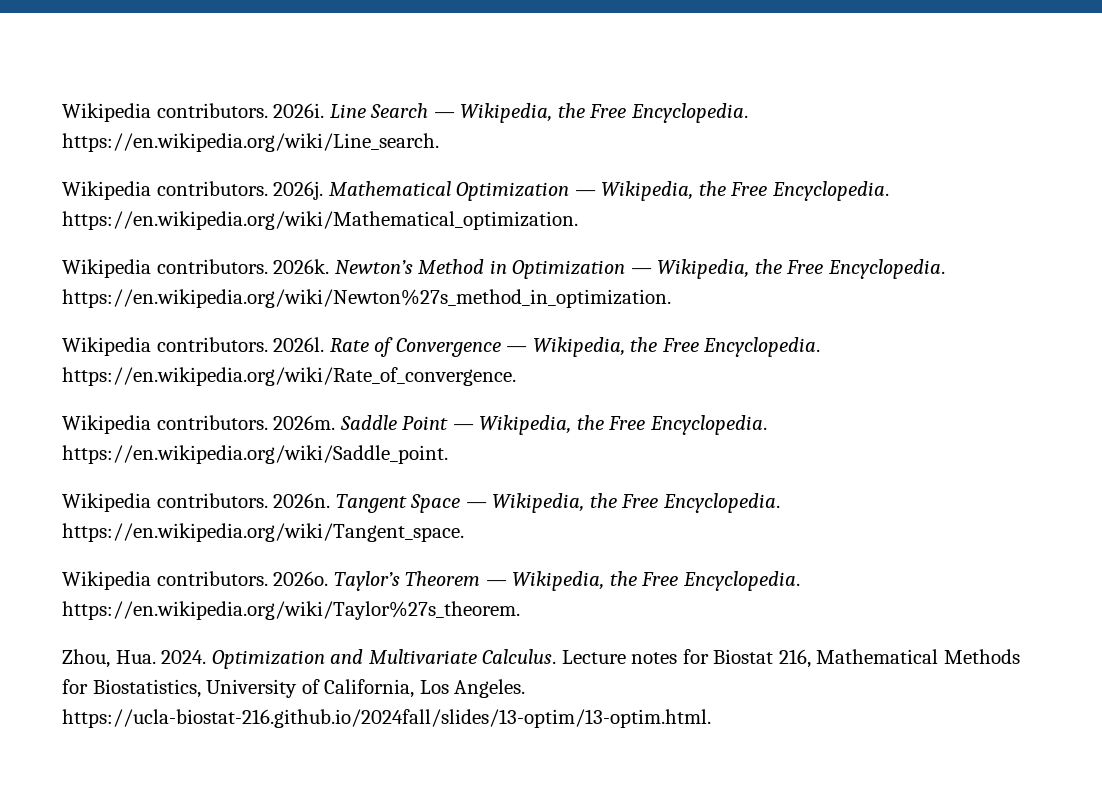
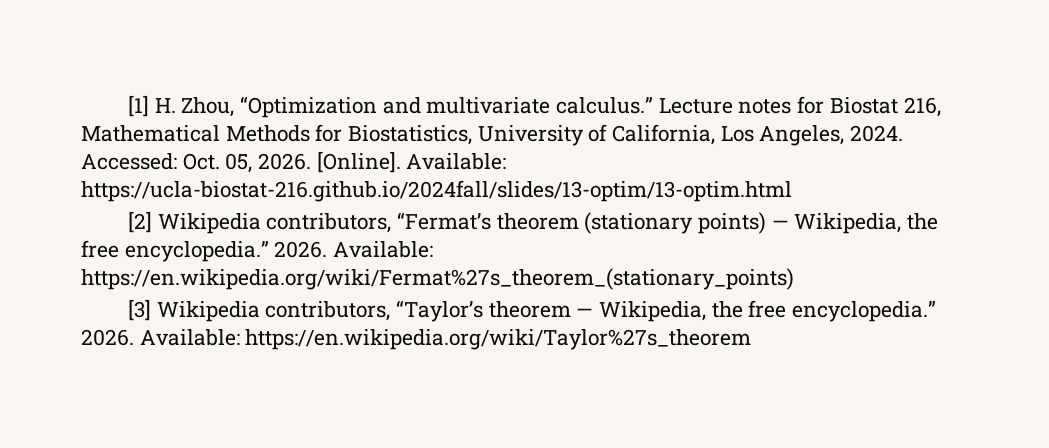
- Wikipedia contributors. 2026i. Line Search — Wikipedia, the Free Encyclopedia. https://en.wikipedia.org/wiki/Line_search.
- Wikipedia contributors. 2026j. Mathematical Optimization — Wikipedia, the Free Encyclopedia. https://en.wikipedia.org/wiki/Mathematical_optimization.
- Wikipedia contributors. 2026k. Newton’s Method in Optimization — Wikipedia, the Free Encyclopedia. https://en.wikipedia.org/wiki/Newton%27s_method_in_optimization.
- Wikipedia contributors. 2026l. Rate of Convergence — Wikipedia, the Free Encyclopedia. https://en.wikipedia.org/wiki/Rate_of_convergence.
- Wikipedia contributors. 2026m. Saddle Point — Wikipedia, the Free Encyclopedia. https://en.wikipedia.org/wiki/Saddle_point.
- Wikipedia contributors. 2026n. Tangent Space — Wikipedia, the Free Encyclopedia. https://en.wikipedia.org/wiki/Tangent_space.
- Wikipedia contributors. 2026o. Taylor’s Theorem — Wikipedia, the Free Encyclopedia. https://en.wikipedia.org/wiki/Taylor%27s_theorem.
- Zhou, Hua. 2024. Optimization and Multivariate Calculus.
+ [1] H. Zhou, “Optimization and multivariate calculus.”
- Lecture notes for Biostat 216, Mathematical Methods for Biostatistics, University of California, Los Angeles. https://ucla-biostat-216.github.io/2024fall/slides/13-optim/13-optim.html.
+ Lecture notes for Biostat 216, Mathematical Methods for Biostatistics, University of California, Los Angeles, 2024. Accessed: Oct. 05, 2026. [Online]. Available: https://ucla-biostat-216.github.io/2024fall/slides/13-optim/13-optim.html
+ [2] Wikipedia contributors, “Fermat’s theorem (stationary points) — Wikipedia, the free encyclopedia.” 2026. Available: https://en.wikipedia.org/wiki/Fermat%27s_theorem_(stationary_points)
+ [3] Wikipedia contributors, “Taylor’s theorem — Wikipedia, the free encyclopedia.” 2026. Available: https://en.wikipedia.org/wiki/Taylor%27s_theorem

